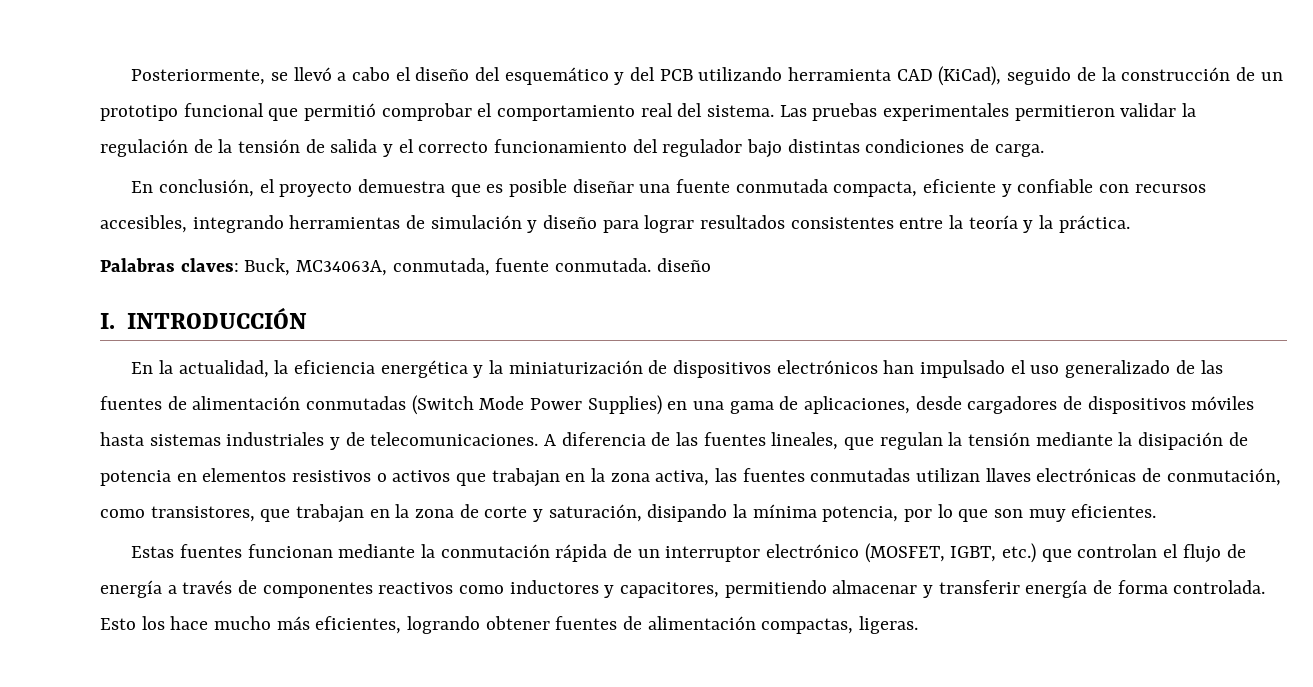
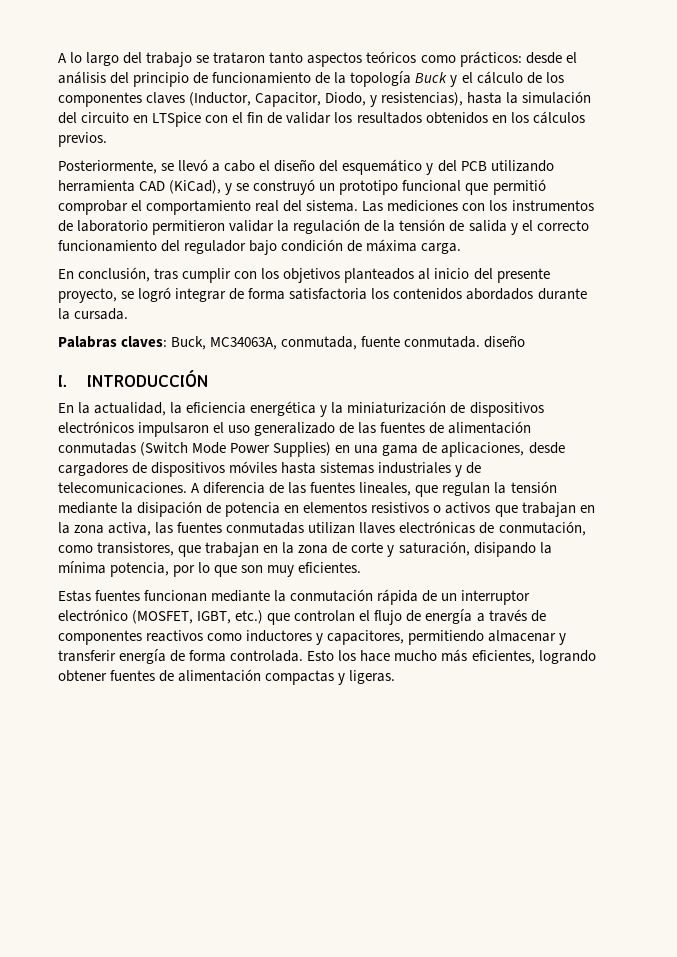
+ A lo largo del trabajo se trataron tanto aspectos teóricos como prácticos: desde el análisis del principio de funcionamiento de la topología Buck y el cálculo de los componentes claves (Inductor, Capacitor, Diodo, y resistencias), hasta la simulación del circuito en LTSpice con el fin de validar los resultados obtenidos en los cálculos previos.
- Posteriormente, se llevó a cabo el diseño del esquemático y del PCB utilizando herramienta CAD (KiCad), seguido de la construcción de un prototipo funcional que permitió comprobar el comportamiento real del sistema.
+ Posteriormente, se llevó a cabo el diseño del esquemático y del PCB utilizando herramienta CAD (KiCad), y se construyó un prototipo funcional que permitió comprobar el comportamiento real del sistema.
- Las pruebas experimentales permitieron validar la regulación de la tensión de salida y el correcto funcionamiento del regulador bajo distintas condiciones de carga.
+ Las mediciones con los instrumentos de laboratorio permitieron validar la regulación de la tensión de salida y el correcto funcionamiento del regulador bajo condición de máxima carga.
- En conclusión, el proyecto demuestra que es posible diseñar una fuente conmutada compacta, eficiente y confiable con recursos accesibles, integrando herramientas de simulación y diseño para lograr resultados consistentes entre la teoría y la práctica.
+ En conclusión, tras cumplir con los objetivos planteados al inicio del presente proyecto, se logró integrar de forma satisfactoria los contenidos abordados durante la cursada.
- En la actualidad, la eficiencia energética y la miniaturización de dispositivos electrónicos han impulsado el uso generalizado de las fuentes de alimentación conmutadas (Switch Mode Power Supplies) en una gama de aplicaciones, desde cargadores de dispositivos móviles hasta sistemas industriales y de telecomunicaciones.
+ En la actualidad, la eficiencia energética y la miniaturización de dispositivos electrónicos impulsaron el uso generalizado de las fuentes de alimentación conmutadas (Switch Mode Power Supplies) en una gama de aplicaciones, desde cargadores de dispositivos móviles hasta sistemas industriales y de telecomunicaciones.
- Esto los hace mucho más eficientes, logrando obtener fuentes de alimentación compactas, ligeras.
+ Esto los hace mucho más eficientes, logrando obtener fuentes de alimentación compactas y ligeras.

